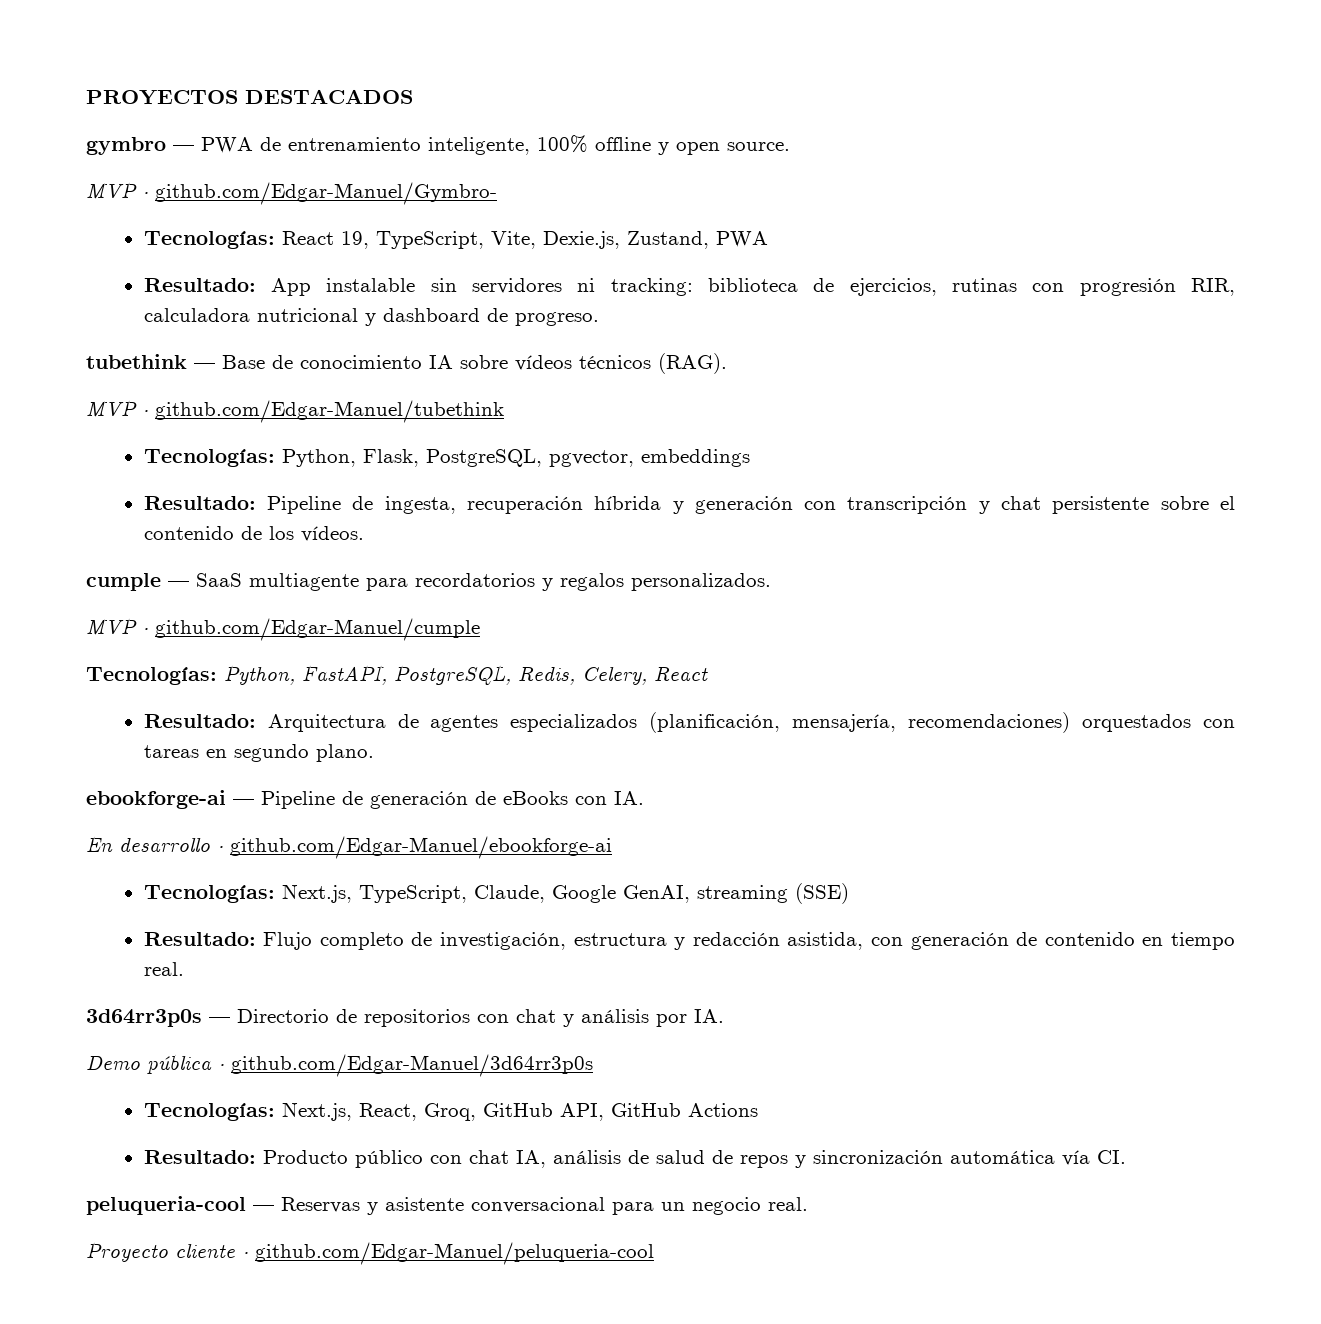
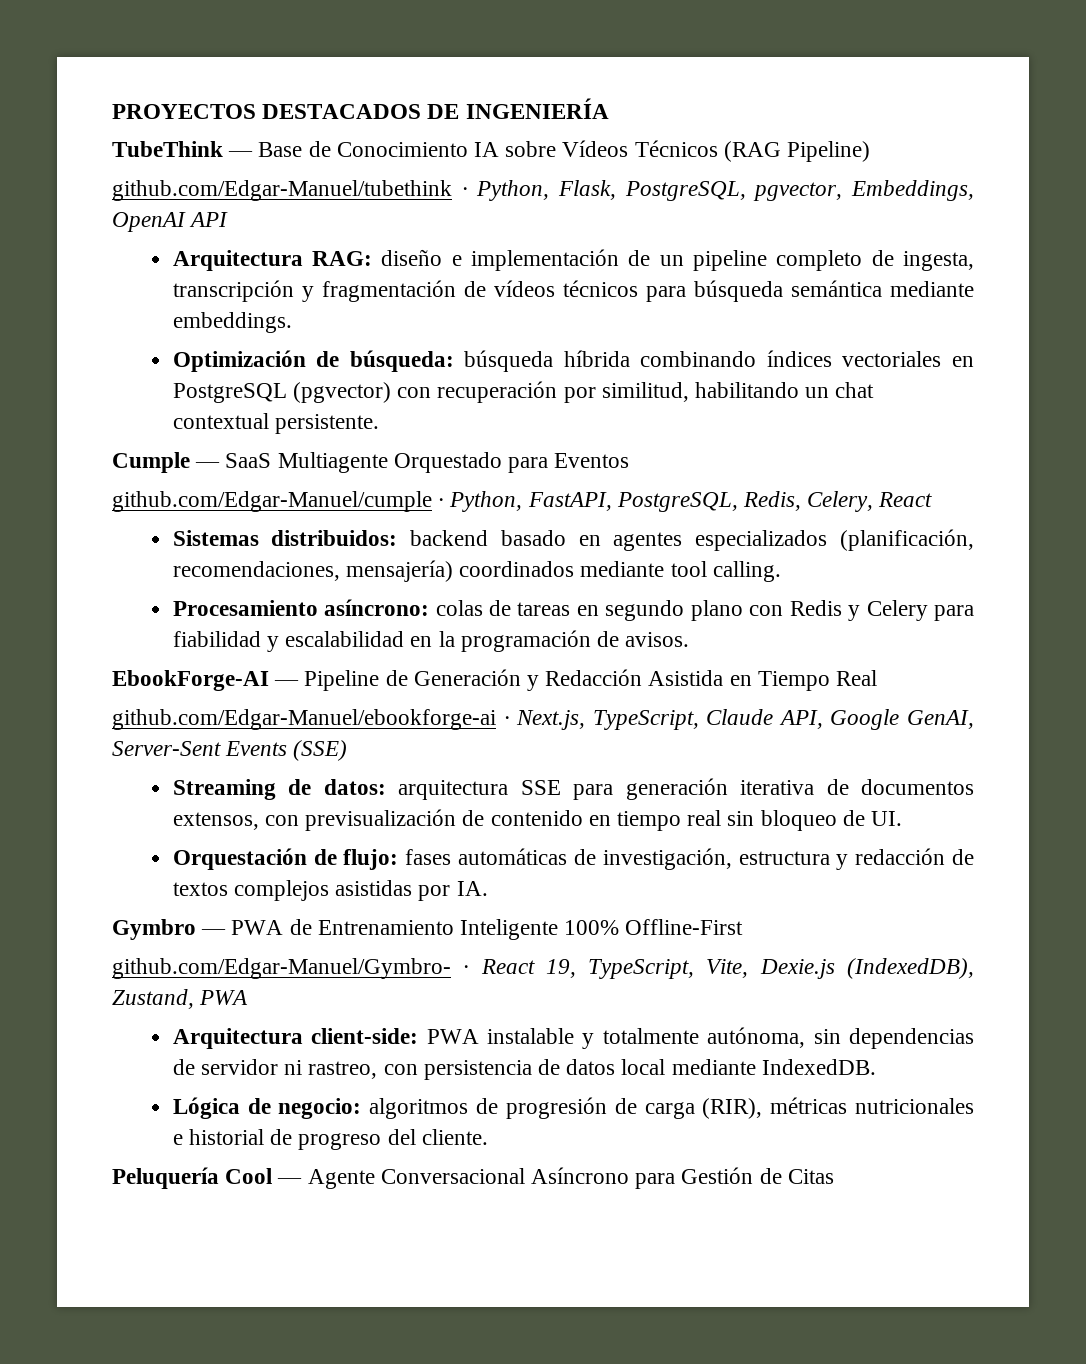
- PROYECTOS DESTACADOS
- gymbro — PWA de entrenamiento inteligente, 100% offline y open source.
- MVP · github.com/Edgar-Manuel/Gymbro-
- Tecnologías: React 19, TypeScript, Vite, Dexie.js, Zustand, PWA
- Resultado: App instalable sin servidores ni tracking: biblioteca de ejercicios, rutinas con progresión RIR, calculadora nutricional y dashboard de progreso.
- tubethink — Base de conocimiento IA sobre vídeos técnicos (RAG).
- MVP · github.com/Edgar-Manuel/tubethink
- Tecnologías: Python, Flask, PostgreSQL, pgvector, embeddings
- Resultado: Pipeline de ingesta, recuperación híbrida y generación con transcripción y chat persistente sobre el contenido de los vídeos.
- cumple — SaaS multiagente para recordatorios y regalos personalizados.
- MVP · github.com/Edgar-Manuel/cumple
- Tecnologías: Python, FastAPI, PostgreSQL, Redis, Celery, React
+ PROYECTOS DESTACADOS DE INGENIERÍA
+ TubeThink — Base de Conocimiento IA sobre Vídeos Técnicos (RAG Pipeline)
+ github.com/Edgar-Manuel/tubethink · Python, Flask, PostgreSQL, pgvector, Embeddings, OpenAI API
+ Arquitectura RAG: diseño e implementación de un pipeline completo de ingesta, transcripción y fragmentación de vídeos técnicos para búsqueda semántica mediante embeddings.
+ Optimización de búsqueda: búsqueda híbrida combinando índices vectoriales en PostgreSQL (pgvector) con recuperación por similitud, habilitando un chat contextual persistente.
+ Cumple — SaaS Multiagente Orquestado para Eventos
+ github.com/Edgar-Manuel/cumple · Python, FastAPI, PostgreSQL, Redis, Celery, React
- Resultado: Arquitectura de agentes especializados (planificación, mensajería, recomendaciones) orquestados con tareas en segundo plano.
- ebookforge-ai — Pipeline de generación de eBooks con IA.
- En desarrollo · github.com/Edgar-Manuel/ebookforge-ai
- Tecnologías: Next.js, TypeScript, Claude, Google GenAI, streaming (SSE)
- Resultado: Flujo completo de investigación, estructura y redacción asistida, con generación de contenido en tiempo real.
- 3d64rr3p0s — Directorio de repositorios con chat y análisis por IA.
- Demo pública · github.com/Edgar-Manuel/3d64rr3p0s
- Tecnologías: Next.js, React, Groq, GitHub API, GitHub Actions
- Resultado: Producto público con chat IA, análisis de salud de repos y sincronización automática vía CI.
- peluqueria-cool — Reservas y asistente conversacional para un negocio real.
- Proyecto cliente · github.com/Edgar-Manuel/peluqueria-cool
+ Sistemas distribuidos: backend basado en agentes especializados (planificación, recomendaciones, mensajería) coordinados mediante tool calling.
+ Procesamiento asíncrono: colas de tareas en segundo plano con Redis y Celery para fiabilidad y escalabilidad en la programación de avisos.
+ EbookForge-AI — Pipeline de Generación y Redacción Asistida en Tiempo Real
+ github.com/Edgar-Manuel/ebookforge-ai · Next.js, TypeScript, Claude API, Google GenAI, Server-Sent Events (SSE)
+ Streaming de datos: arquitectura SSE para generación iterativa de documentos extensos, con previsualización de contenido en tiempo real sin bloqueo de UI.
+ Orquestación de flujo: fases automáticas de investigación, estructura y redacción de textos complejos asistidas por IA.
+ Gymbro — PWA de Entrenamiento Inteligente 100% Offline-First
+ github.com/Edgar-Manuel/Gymbro- · React 19, TypeScript, Vite, Dexie.js (IndexedDB), Zustand, PWA
+ Arquitectura client-side: PWA instalable y totalmente autónoma, sin dependencias de servidor ni rastreo, con persistencia de datos local mediante IndexedDB.
+ Lógica de negocio: algoritmos de progresión de carga (RIR), métricas nutricionales e historial de progreso del cliente.
+ Peluquería Cool — Agente Conversacional Asíncrono para Gestión de Citas

